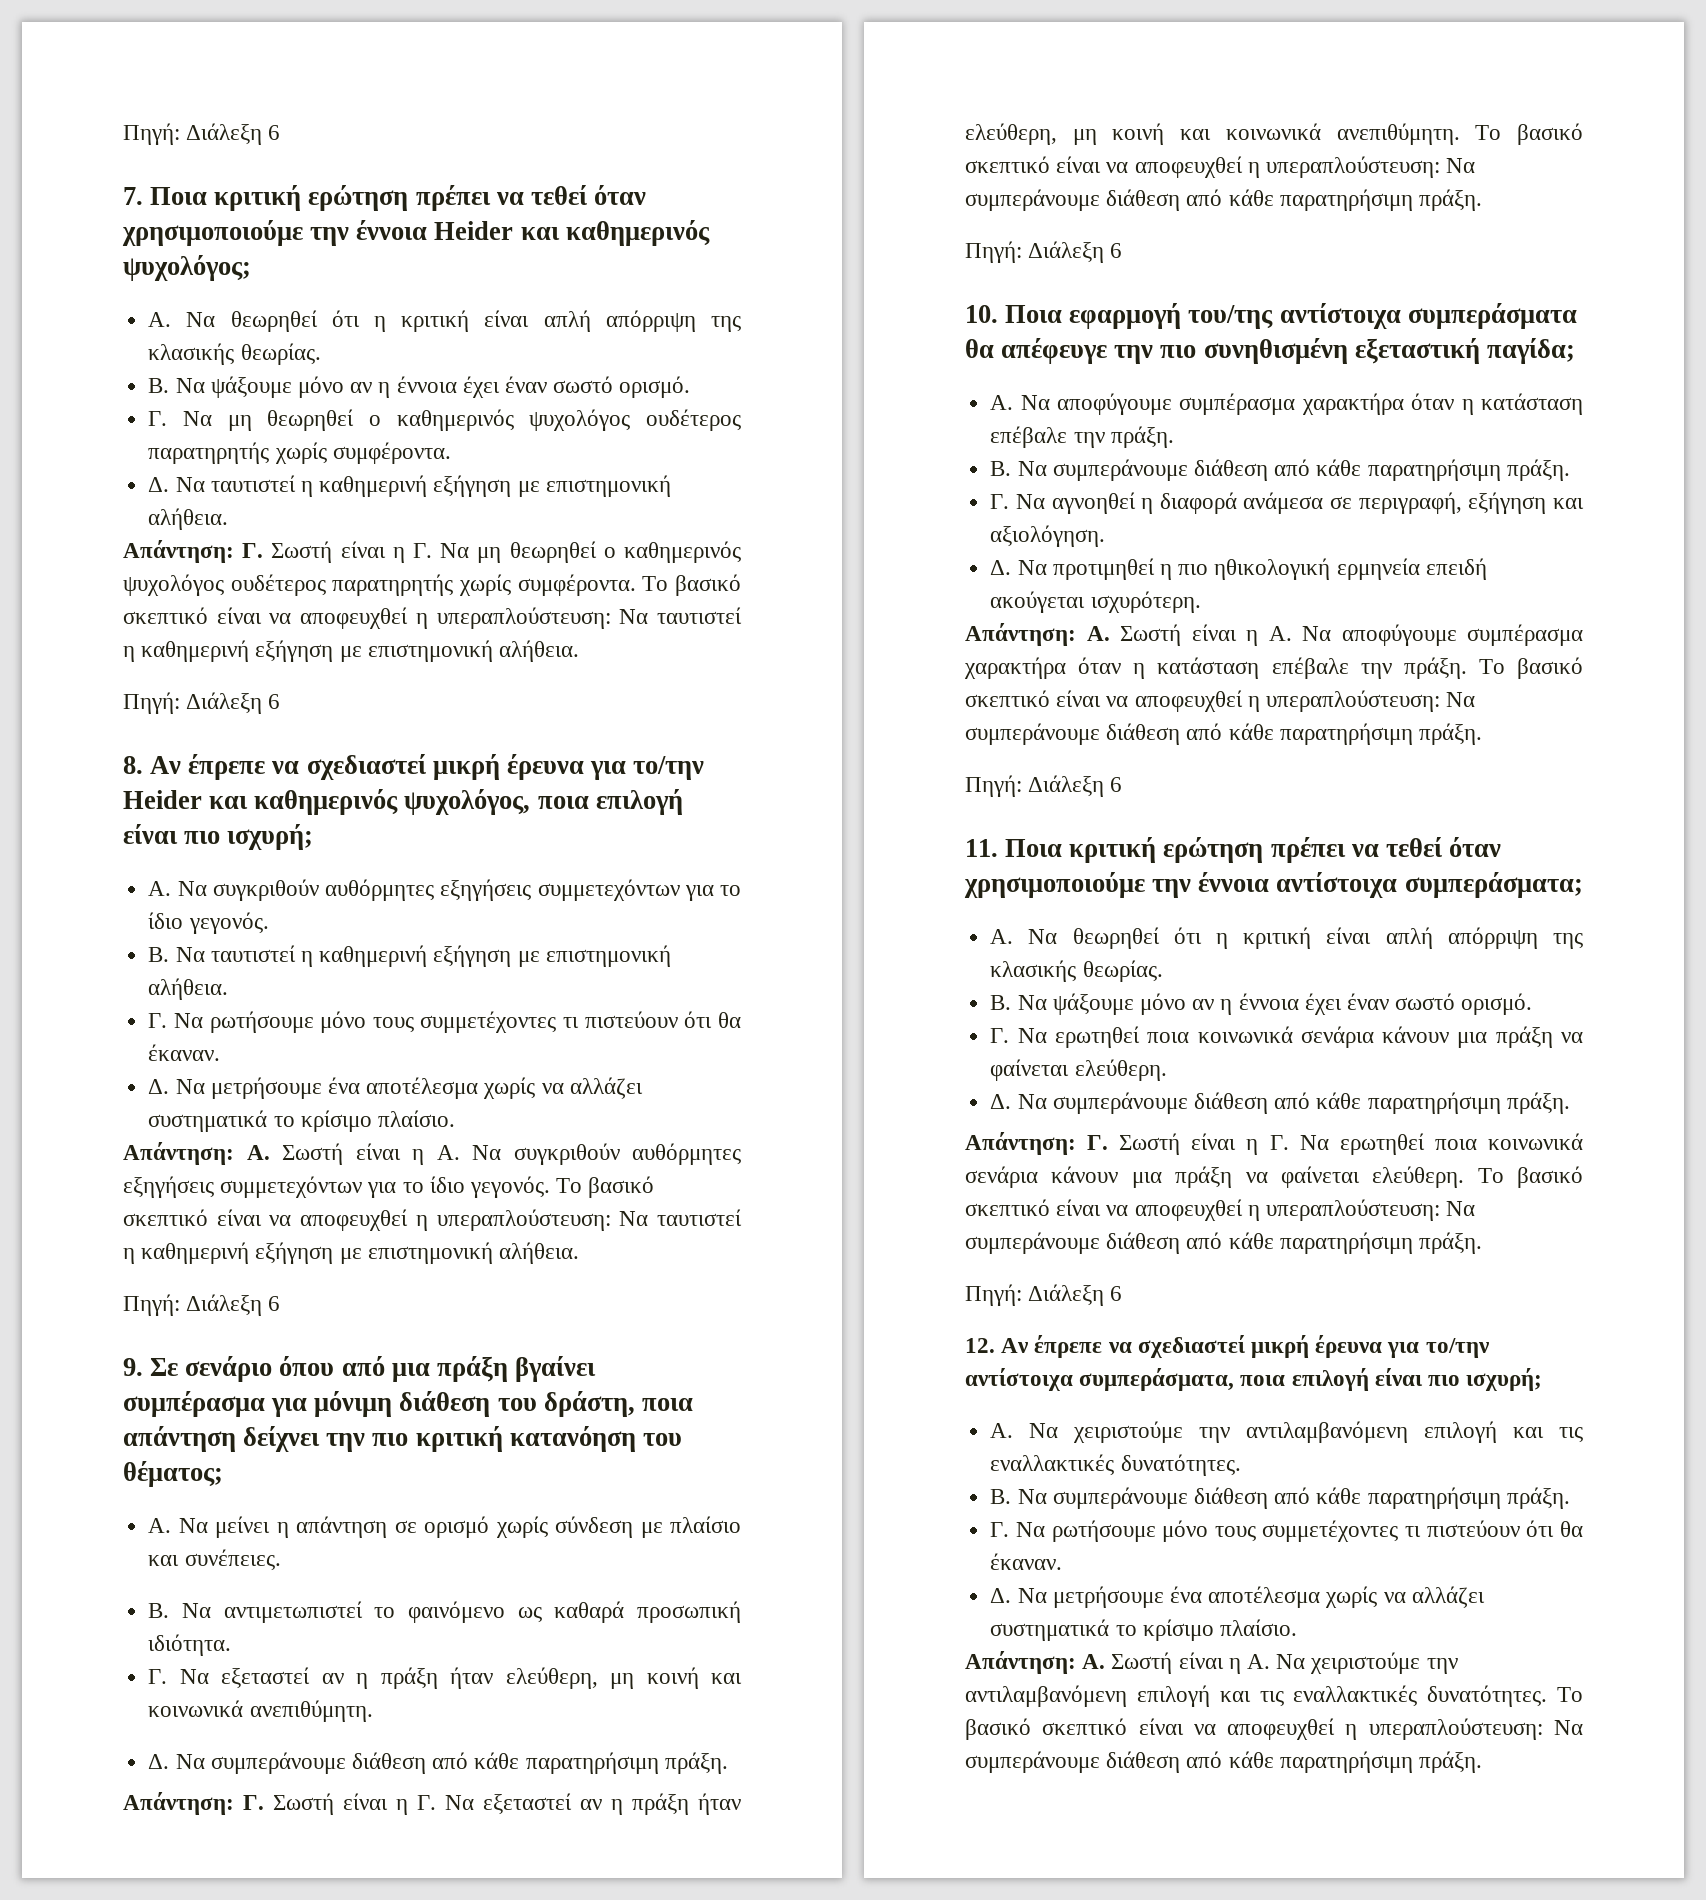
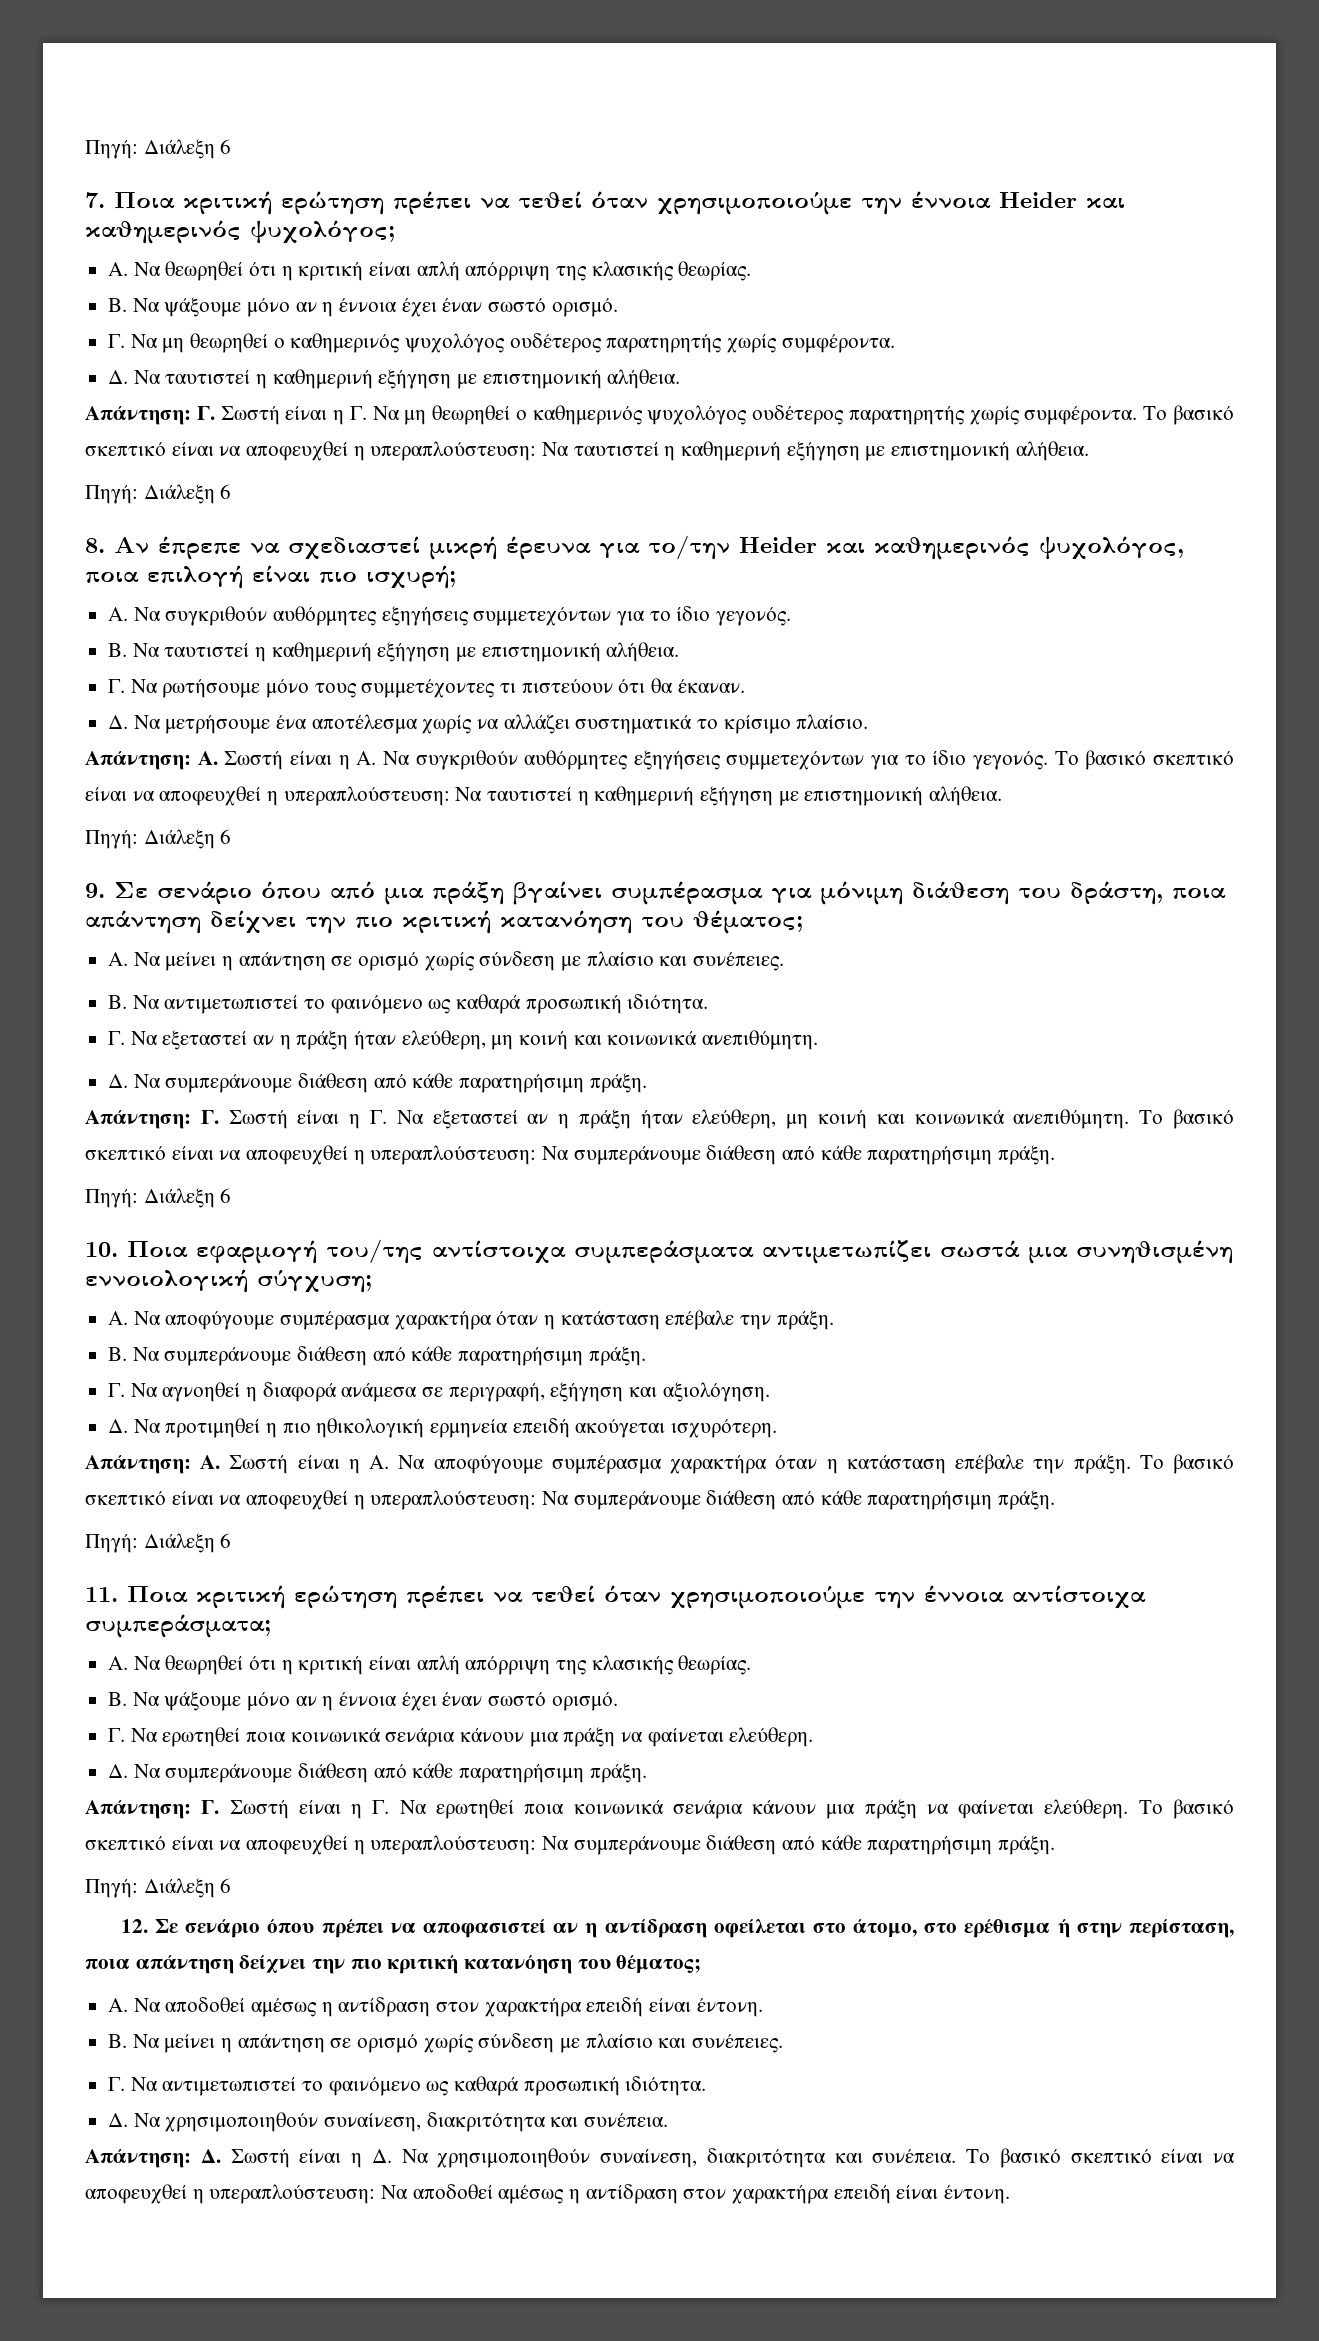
- 10. Ποια εφαρμογή του/της αντίστοιχα συμπεράσματα θα απέφευγε την πιο συνηθισμένη εξεταστική παγίδα;
+ 10. Ποια εφαρμογή του/της αντίστοιχα συμπεράσματα αντιμετωπίζει σωστά μια συνηθισμένη εννοιολογική σύγχυση;
- 12. Αν έπρεπε να σχεδιαστεί μικρή έρευνα για το/την αντίστοιχα συμπεράσματα, ποια επιλογή είναι πιο ισχυρή;
- Α. Να χειριστούμε την αντιλαμβανόμενη επιλογή και τις εναλλακτικές δυνατότητες.
- Β. Να συμπεράνουμε διάθεση από κάθε παρατηρήσιμη πράξη.
- Γ. Να ρωτήσουμε μόνο τους συμμετέχοντες τι πιστεύουν ότι θα έκαναν.
- Δ. Να μετρήσουμε ένα αποτέλεσμα χωρίς να αλλάζει συστηματικά το κρίσιμο πλαίσιο.
- Απάντηση: Α. Σωστή είναι η Α. Να χειριστούμε την αντιλαμβανόμενη επιλογή και τις εναλλακτικές δυνατότητες. Το βασικό σκεπτικό είναι να αποφευχθεί η υπεραπλούστευση: Να συμπεράνουμε διάθεση από κάθε παρατηρήσιμη πράξη.
+ 12. Σε σενάριο όπου πρέπει να αποφασιστεί αν η αντίδραση οφείλεται στο άτομο, στο ερέθισμα ή στην περίσταση, ποια απάντηση δείχνει την πιο κριτική κατανόηση του θέματος;
+ Α. Να αποδοθεί αμέσως η αντίδραση στον χαρακτήρα επειδή είναι έντονη.
+ Β. Να μείνει η απάντηση σε ορισμό χωρίς σύνδεση με πλαίσιο και συνέπειες.
+ Γ. Να αντιμετωπιστεί το φαινόμενο ως καθαρά προσωπική ιδιότητα.
+ Δ. Να χρησιμοποιηθούν συναίνεση, διακριτότητα και συνέπεια.
+ Απάντηση: Δ. Σωστή είναι η Δ. Να χρησιμοποιηθούν συναίνεση, διακριτότητα και συνέπεια. Το βασικό σκεπτικό είναι να αποφευχθεί η υπεραπλούστευση: Να αποδοθεί αμέσως η αντίδραση στον χαρακτήρα επειδή είναι έντονη.

